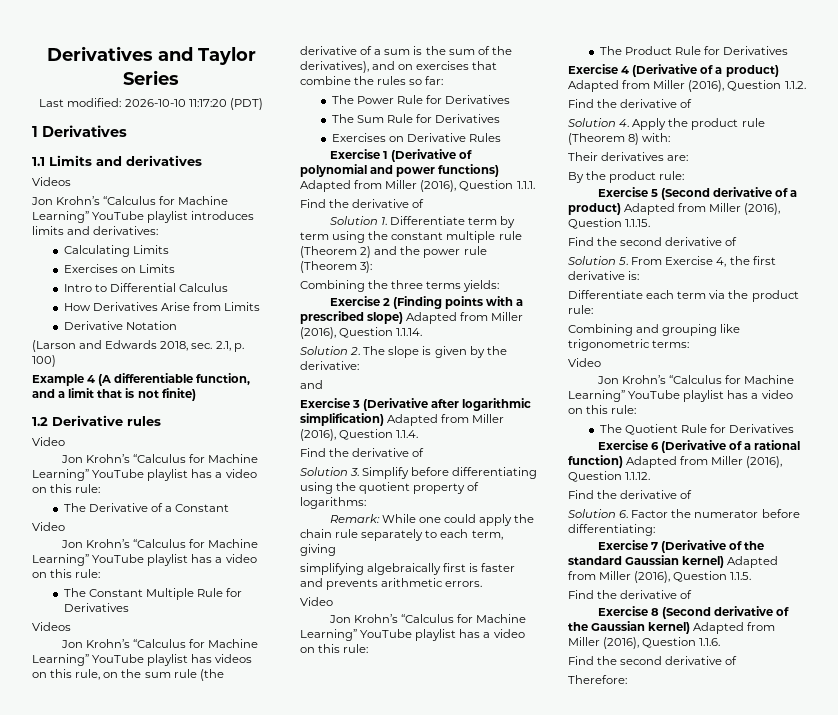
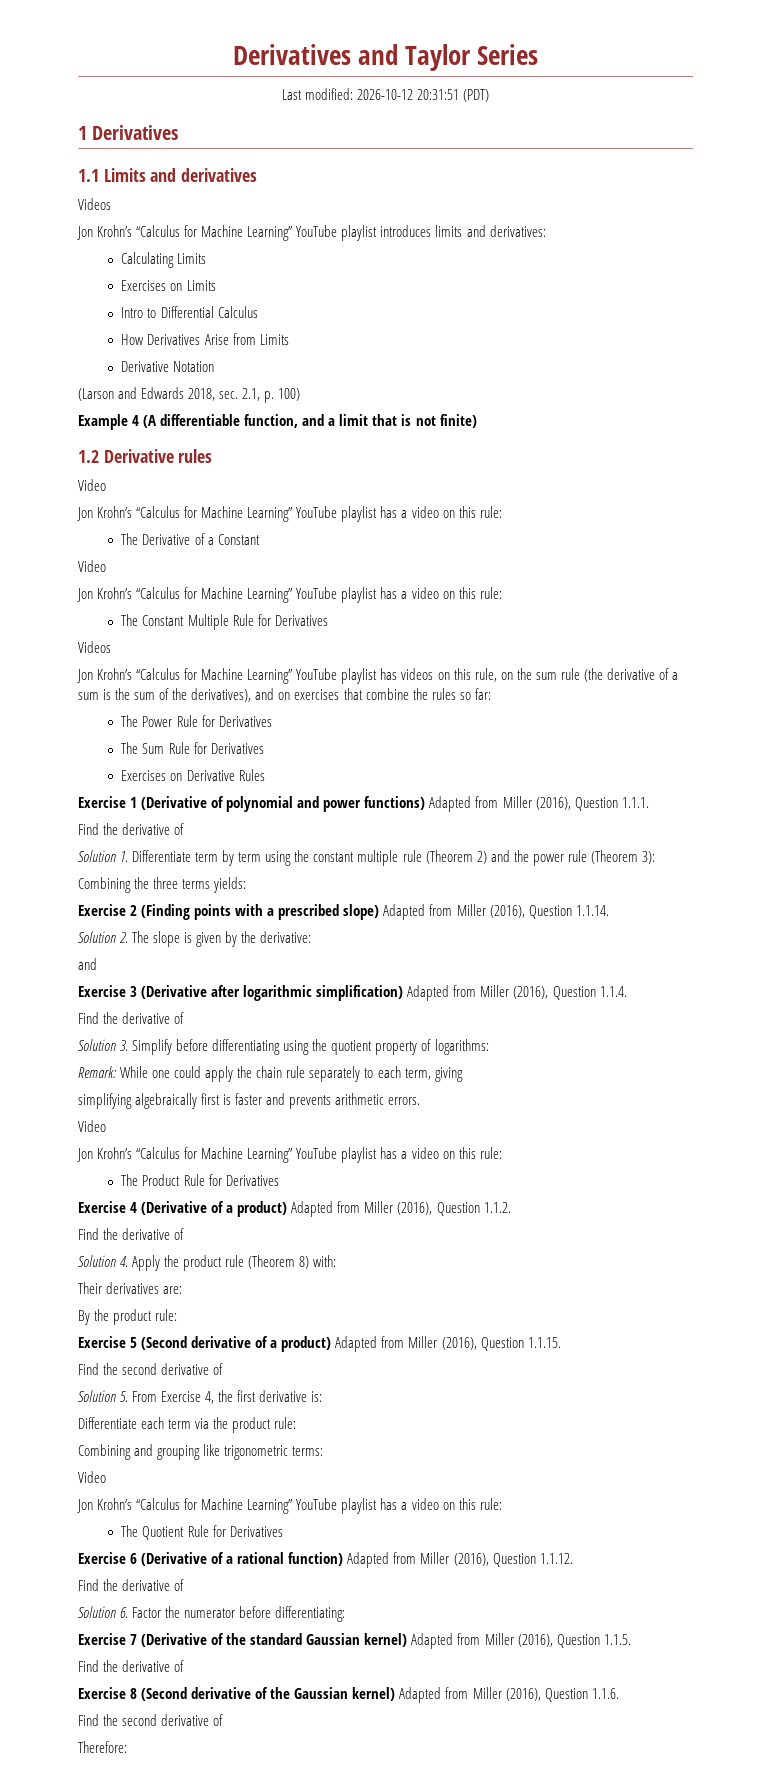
- Last modified: 2026-10-10 11:17:20 (PDT)
+ Last modified: 2026-10-12 20:31:51 (PDT)

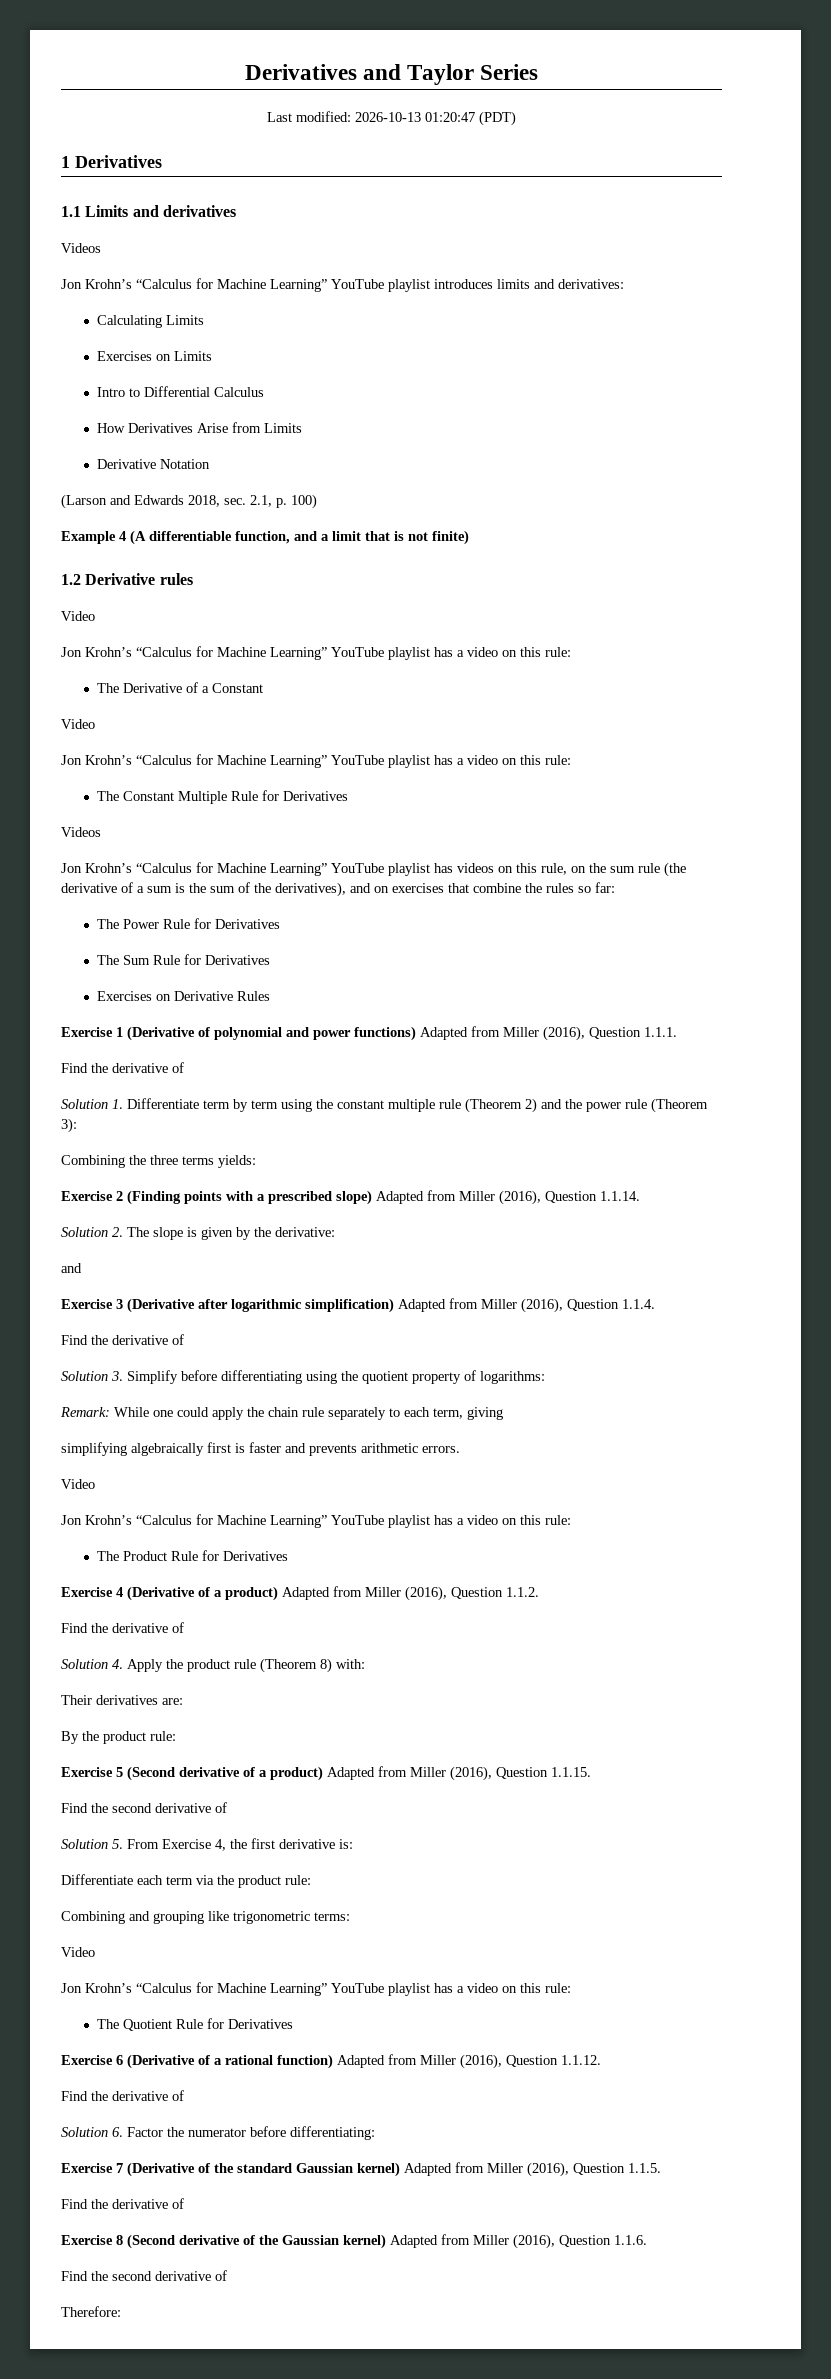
- Last modified: 2026-10-12 20:31:51 (PDT)
+ Last modified: 2026-10-13 01:20:47 (PDT)

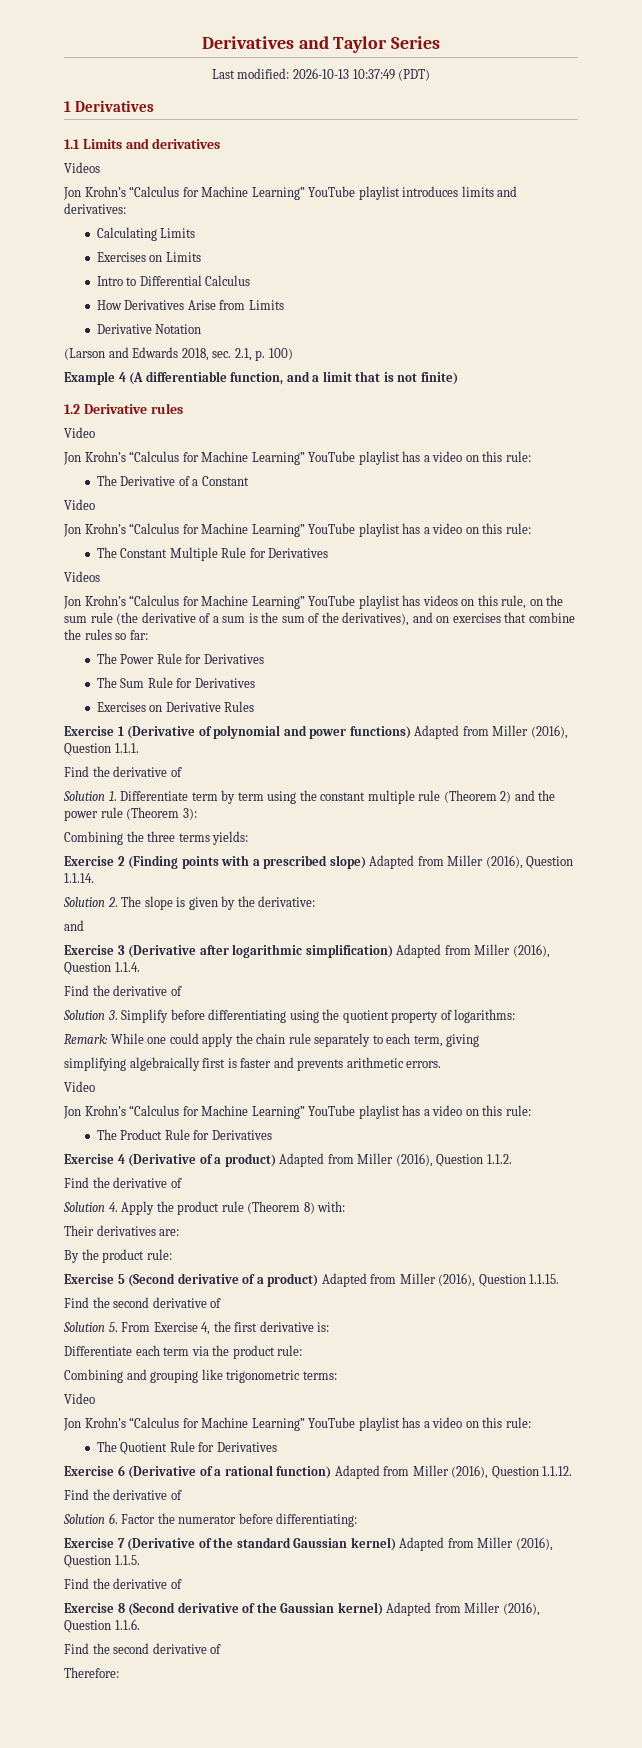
- Last modified: 2026-10-13 01:20:47 (PDT)
+ Last modified: 2026-10-13 10:37:49 (PDT)

